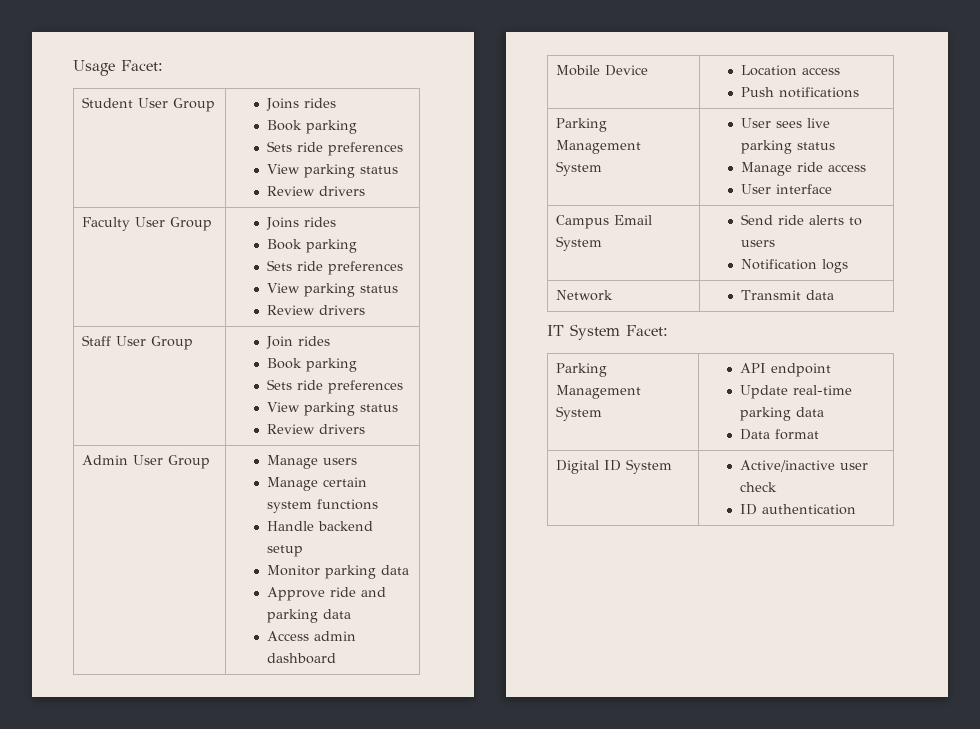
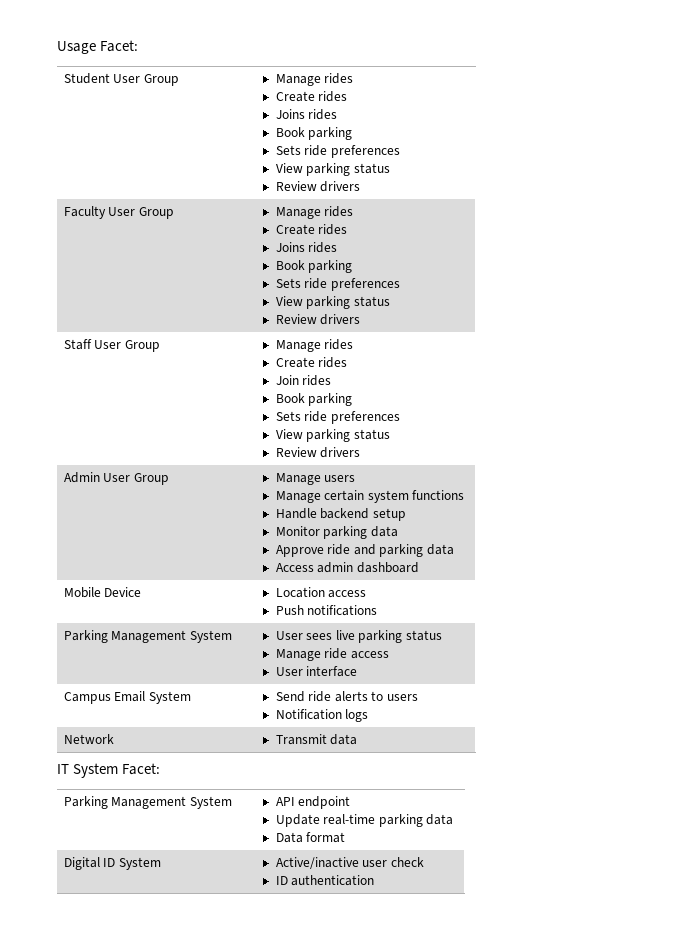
- Student User Group | Joins rides
+ Student User Group | Manage rides
+ Create rides
+ Joins rides
- Faculty User Group | Joins rides
+ Faculty User Group | Manage rides
+ Create rides
+ Joins rides
- Staff User Group | Join rides
+ Staff User Group | Manage rides
+ Create rides
+ Join rides

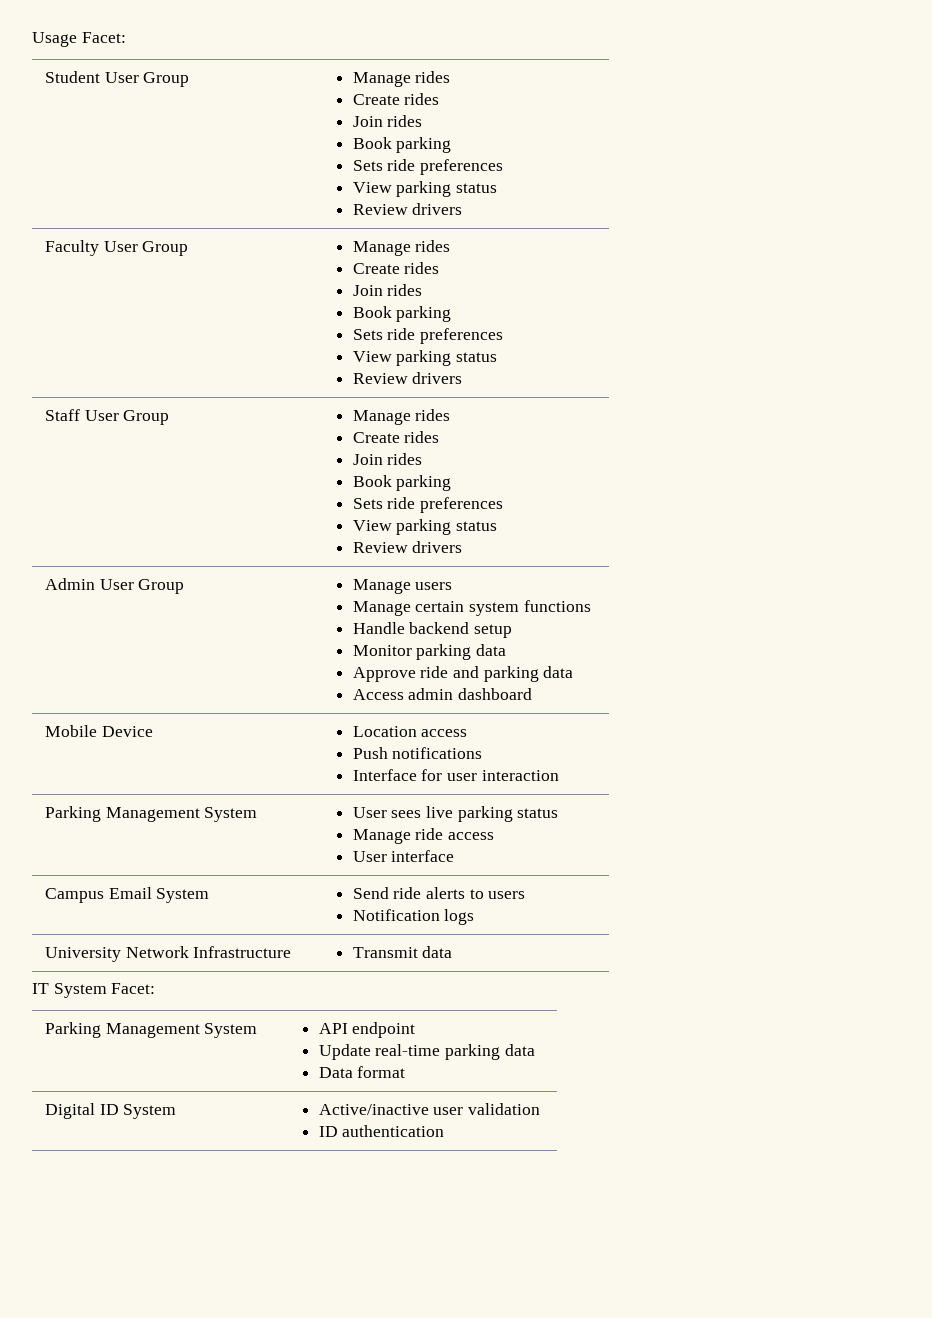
  Student User Group | Manage rides
  Create rides
- Joins rides
+ Join rides
  Faculty User Group | Manage rides
  Create rides
- Joins rides
+ Join rides
  Mobile Device | Location access
  Push notifications
+ Interface for user interaction
- Network | Transmit data
+ University Network Infrastructure | Transmit data
- Digital ID System | Active/inactive user check
+ Digital ID System | Active/inactive user validation

